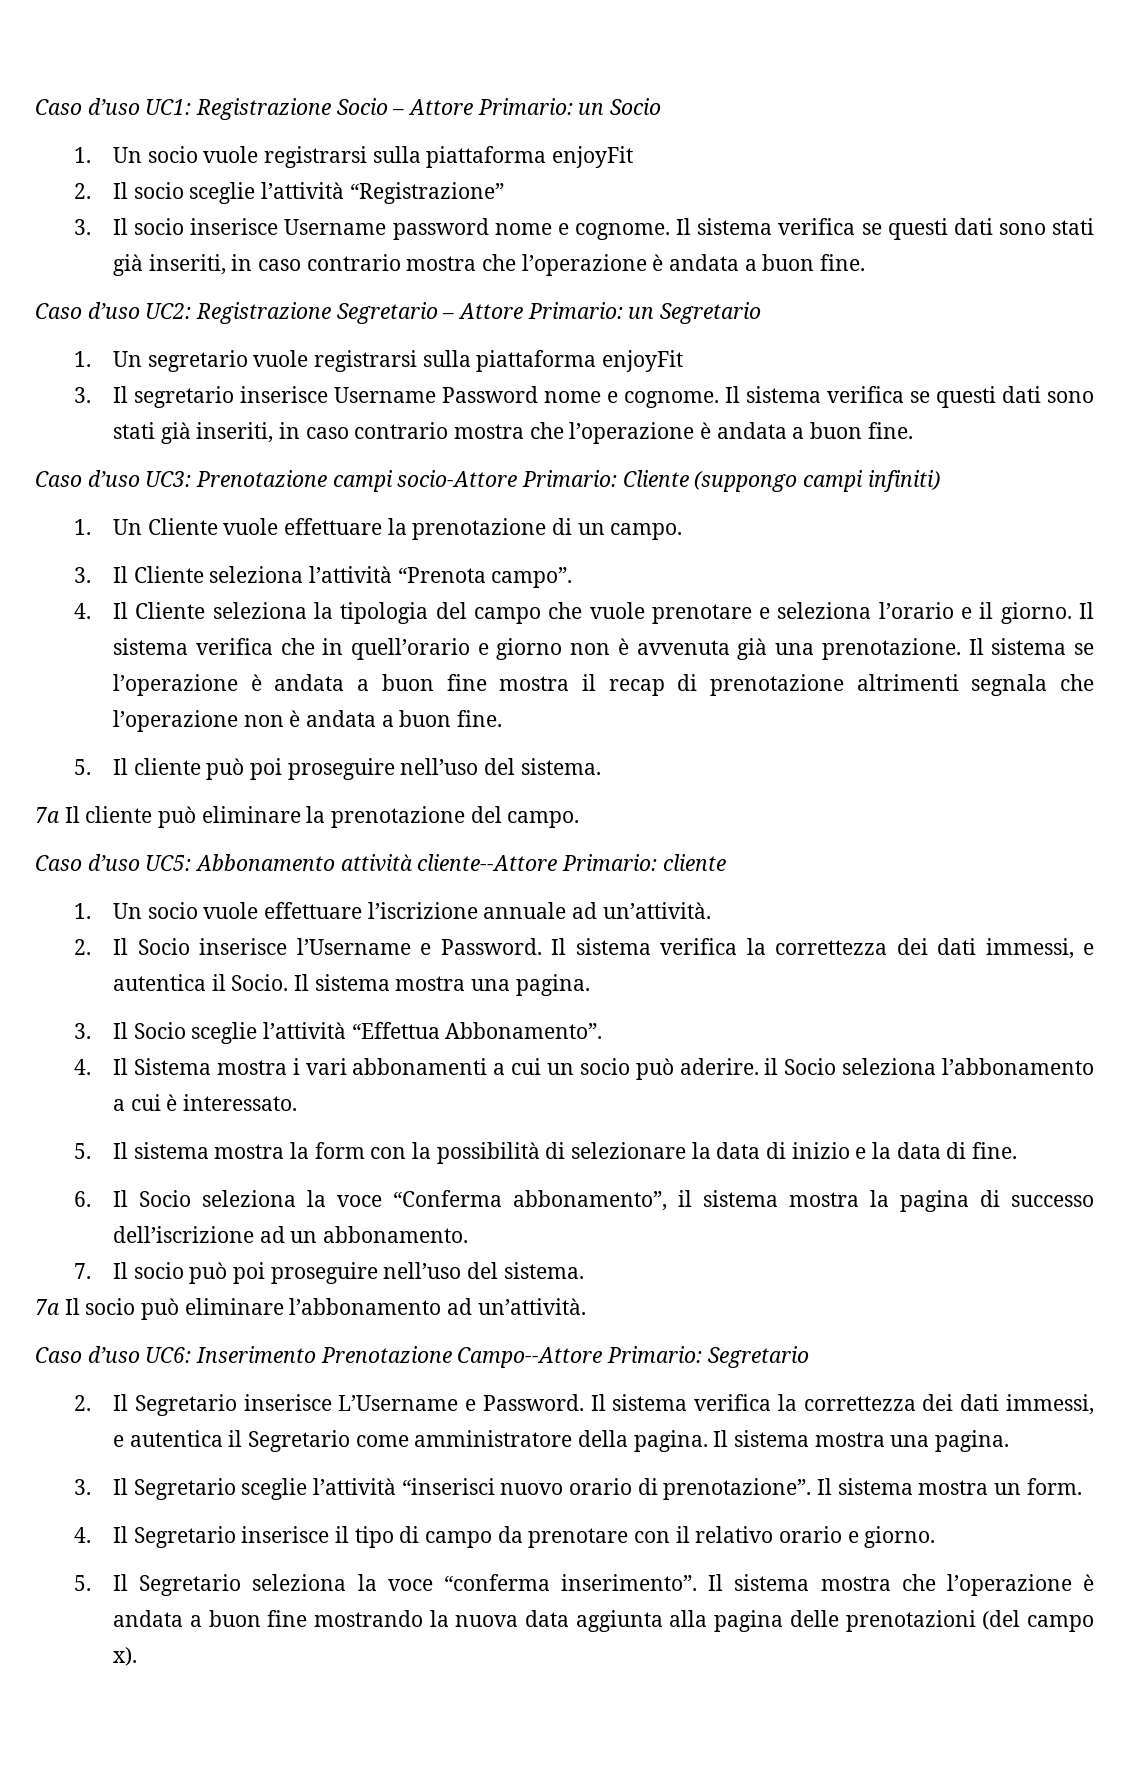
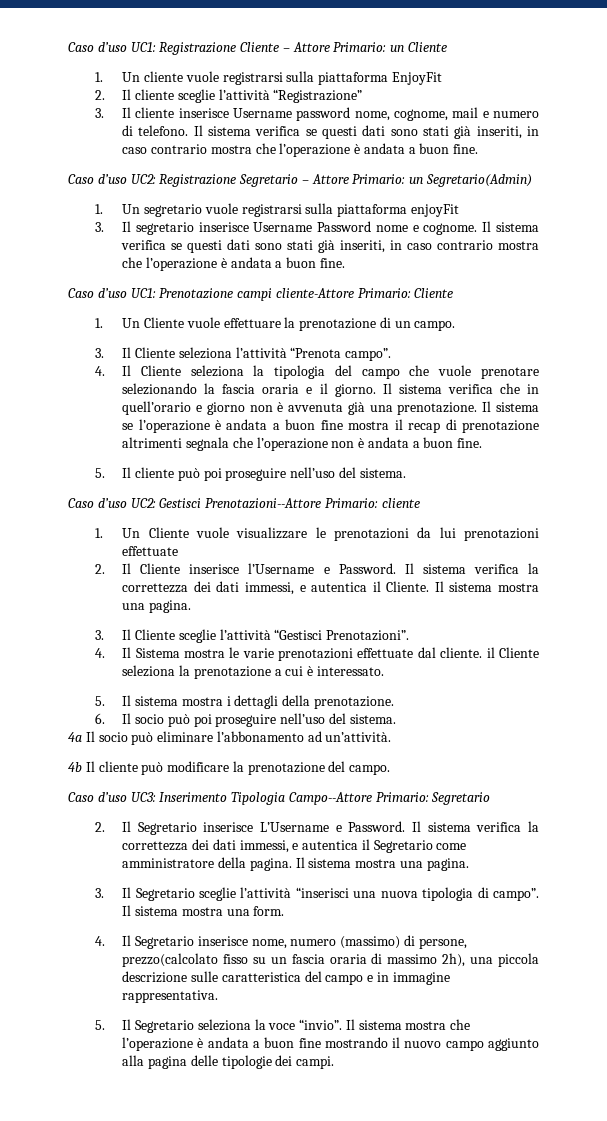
- Caso d’uso UC1: Registrazione Socio – Attore Primario: un Socio
- 1. Un socio vuole registrarsi sulla piattaforma enjoyFit
- 2. Il socio sceglie l’attività “Registrazione”
+ Caso d’uso UC1: Registrazione Cliente – Attore Primario: un Cliente
+ 1. Un cliente vuole registrarsi sulla piattaforma EnjoyFit
+ 2. Il cliente sceglie l’attività “Registrazione”
- 3. Il socio inserisce Username password nome e cognome.
+ 3. Il cliente inserisce Username password nome, cognome, mail e numero di telefono.
- Caso d’uso UC2: Registrazione Segretario – Attore Primario: un Segretario
+ Caso d’uso UC2: Registrazione Segretario – Attore Primario: un Segretario(Admin)
- Caso d’uso UC3: Prenotazione campi socio-Attore Primario: Cliente (suppongo campi infiniti)
+ Caso d’uso UC1: Prenotazione campi cliente-Attore Primario: Cliente
- 4. Il Cliente seleziona la tipologia del campo che vuole prenotare e seleziona l’orario e il giorno.
+ 4. Il Cliente seleziona la tipologia del campo che vuole prenotare selezionando la fascia oraria e il giorno.
- 7a Il cliente può eliminare la prenotazione del campo.
- Caso d’uso UC5: Abbonamento attività cliente--Attore Primario: cliente
- 1. Un socio vuole effettuare l’iscrizione annuale ad un’attività.
- 2. Il Socio inserisce l’Username e Password.
+ Caso d’uso UC2: Gestisci Prenotazioni--Attore Primario: cliente
+ 1. Un Cliente vuole visualizzare le prenotazioni da lui prenotazioni effettuate
+ 2. Il Cliente inserisce l’Username e Password.
- Il sistema verifica la correttezza dei dati immessi, e autentica il Socio. Il sistema mostra una pagina.
- 3. Il Socio sceglie l’attività “Effettua Abbonamento”.
+ Il sistema verifica la correttezza dei dati immessi, e autentica il Cliente. Il sistema mostra una pagina.
+ 3. Il Cliente sceglie l’attività “Gestisci Prenotazioni”.
- 4. Il Sistema mostra i vari abbonamenti a cui un socio può aderire. il Socio seleziona l’abbonamento a cui è interessato.
+ 4. Il Sistema mostra le varie prenotazioni effettuate dal cliente. il Cliente seleziona la prenotazione a cui è interessato.
- 5. Il sistema mostra la form con la possibilità di selezionare la data di inizio e la data di fine.
- 6. Il Socio seleziona la voce “Conferma abbonamento”, il sistema mostra la pagina di successo dell’iscrizione ad un abbonamento.
- 7. Il socio può poi proseguire nell’uso del sistema.
+ 5. Il sistema mostra i dettagli della prenotazione.
+ 6. Il socio può poi proseguire nell’uso del sistema.
- 7a Il socio può eliminare l’abbonamento ad un’attività.
+ 4a Il socio può eliminare l’abbonamento ad un’attività.
- Caso d’uso UC6: Inserimento Prenotazione Campo--Attore Primario: Segretario
+ 4b Il cliente può modificare la prenotazione del campo.
+ Caso d’uso UC3: Inserimento Tipologia Campo--Attore Primario: Segretario
- 3. Il Segretario sceglie l’attività “inserisci nuovo orario di prenotazione”. Il sistema mostra un form.
+ 3. Il Segretario sceglie l’attività “inserisci una nuova tipologia di campo”. Il sistema mostra una form.
- 4. Il Segretario inserisce il tipo di campo da prenotare con il relativo orario e giorno.
+ 4. Il Segretario inserisce nome, numero (massimo) di persone, prezzo(calcolato fisso su un fascia oraria di massimo 2h), una piccola descrizione sulle caratteristica del campo e in immagine rappresentativa.
- 5. Il Segretario seleziona la voce “conferma inserimento”.
+ 5. Il Segretario seleziona la voce “invio”.
- Il sistema mostra che l’operazione è andata a buon fine mostrando la nuova data aggiunta alla pagina delle prenotazioni (del campo x).
+ Il sistema mostra che l’operazione è andata a buon fine mostrando il nuovo campo aggiunto alla pagina delle tipologie dei campi.

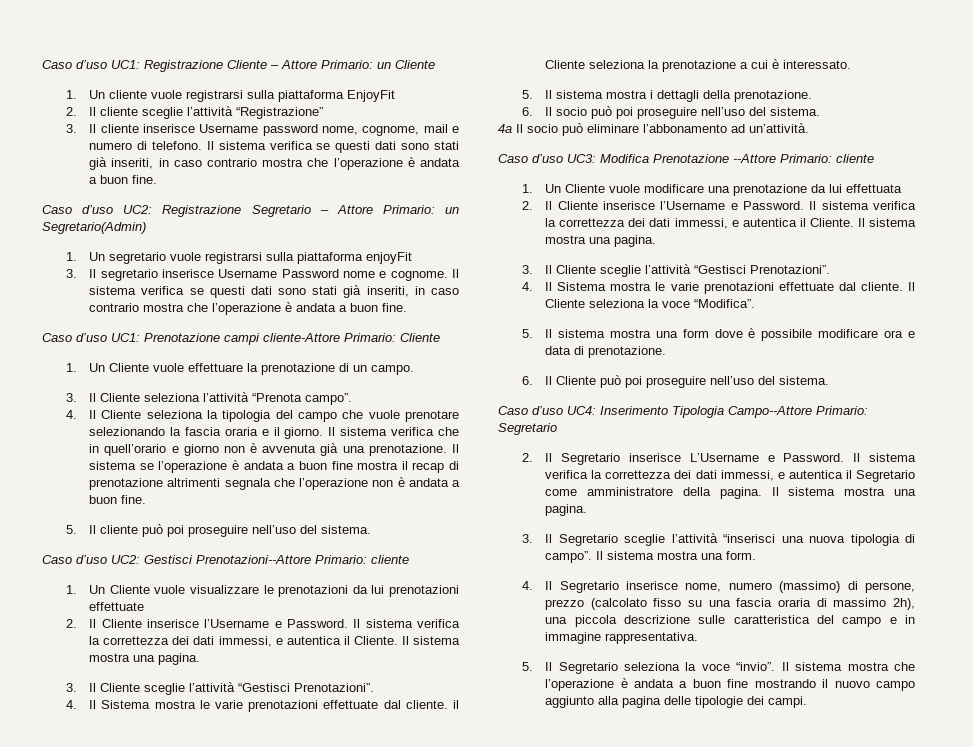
- 4b Il cliente può modificare la prenotazione del campo.
- Caso d’uso UC3: Inserimento Tipologia Campo--Attore Primario: Segretario
+ Caso d’uso UC3: Modifica Prenotazione --Attore Primario: cliente
+ 1. Un Cliente vuole modificare una prenotazione da lui effettuata
+ 2. Il Cliente inserisce l’Username e Password. Il sistema verifica la correttezza dei dati immessi, e autentica il Cliente. Il sistema mostra una pagina.
+ 3. Il Cliente sceglie l’attività “Gestisci Prenotazioni”.
+ 4. Il Sistema mostra le varie prenotazioni effettuate dal cliente. Il Cliente seleziona la voce “Modifica”.
+ 5. Il sistema mostra una form dove è possibile modificare ora e data di prenotazione.
+ 6. Il Cliente può poi proseguire nell’uso del sistema.
+ Caso d’uso UC4: Inserimento Tipologia Campo--Attore Primario: Segretario
- 4. Il Segretario inserisce nome, numero (massimo) di persone, prezzo(calcolato fisso su un fascia oraria di massimo 2h), una piccola descrizione sulle caratteristica del campo e in immagine rappresentativa.
+ 4. Il Segretario inserisce nome, numero (massimo) di persone, prezzo (calcolato fisso su una fascia oraria di massimo 2h), una piccola descrizione sulle caratteristica del campo e in immagine rappresentativa.

